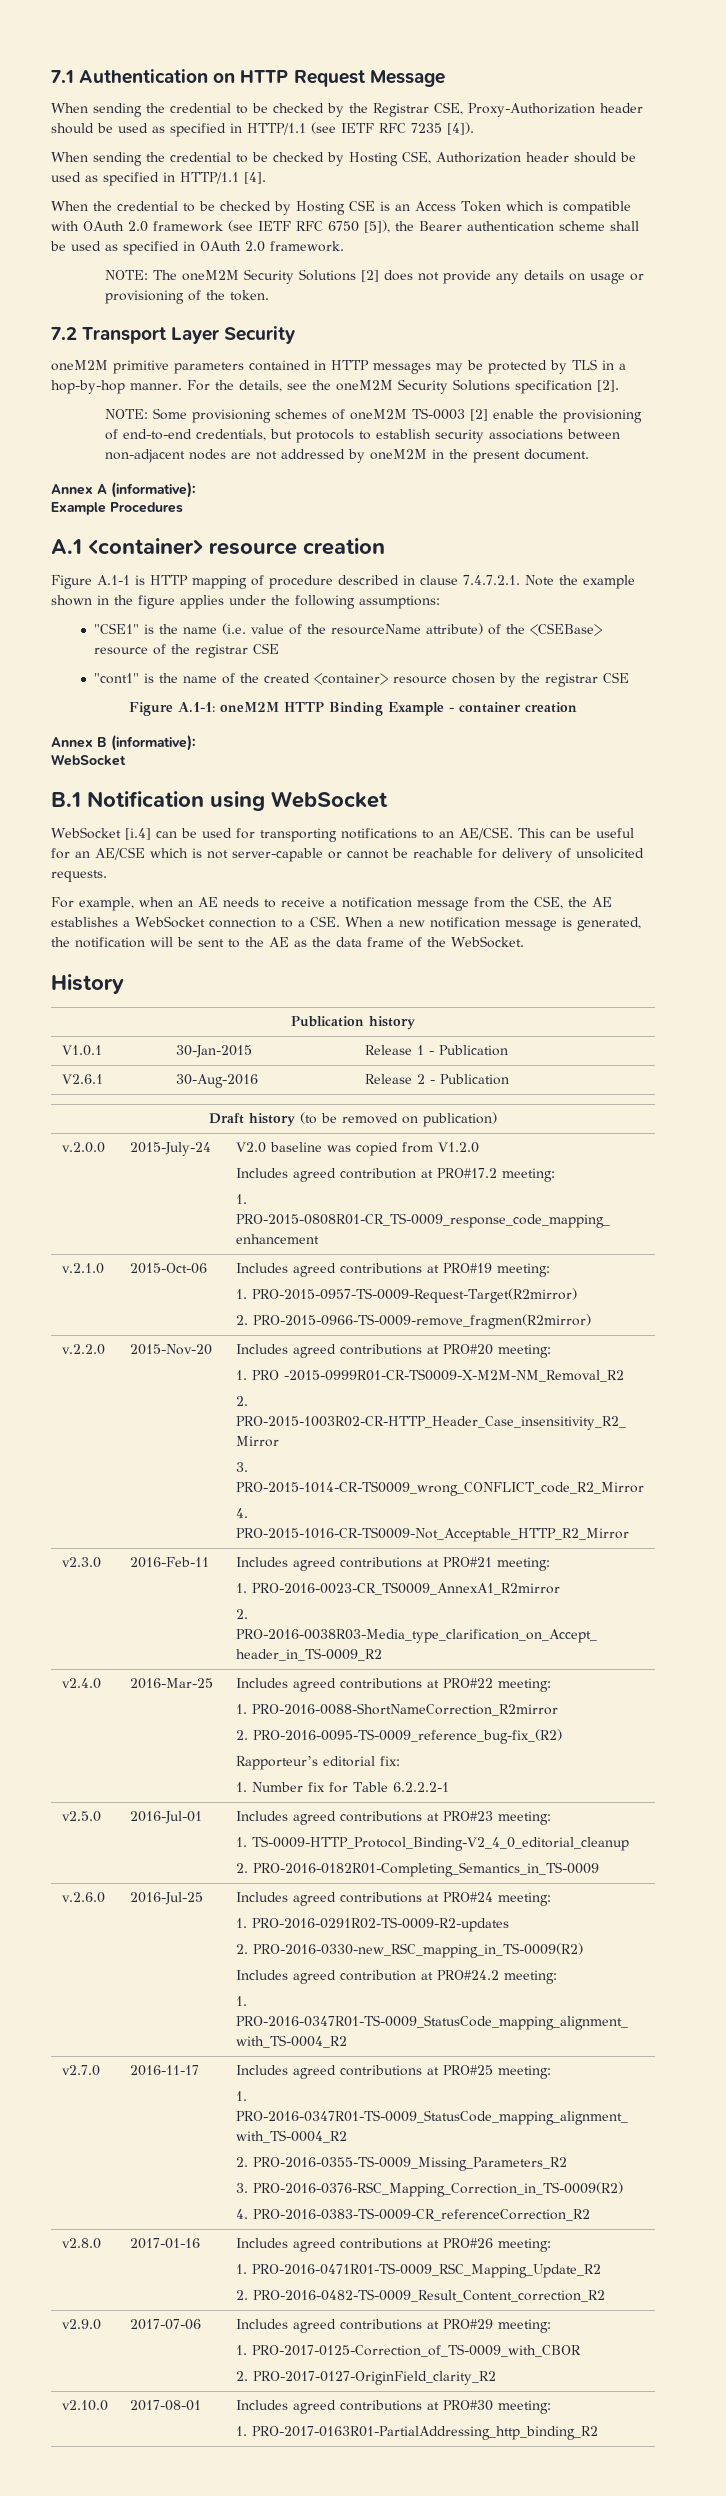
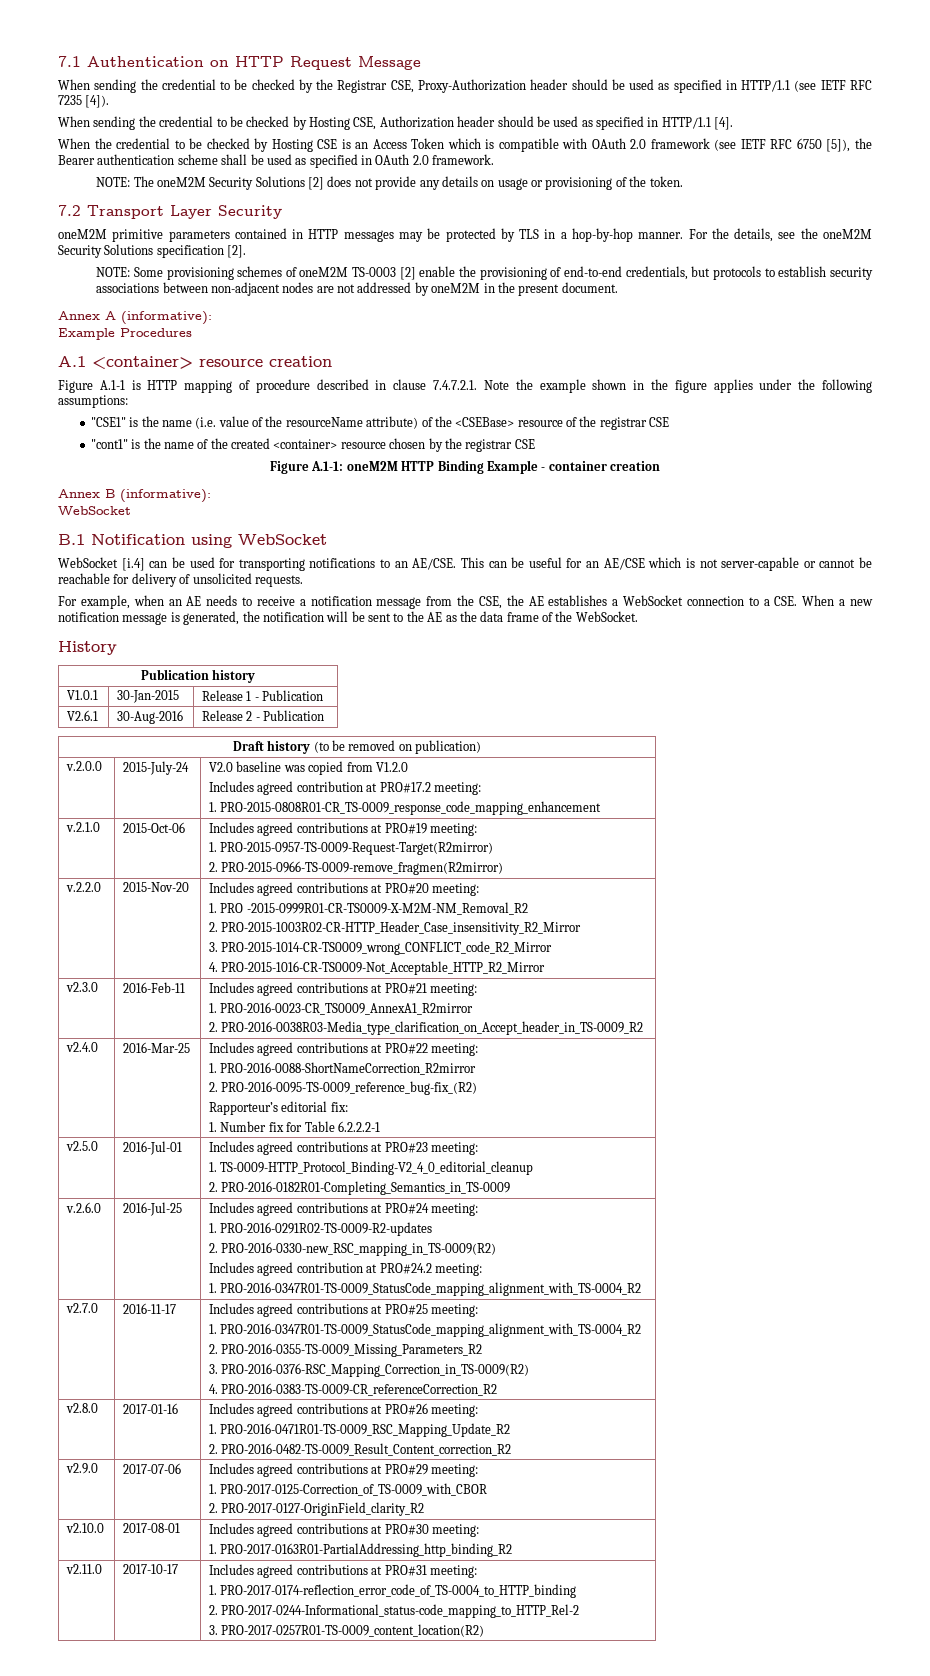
+ v2.11.0 | 2017-10-17 | Includes agreed contributions at PRO#31 meeting:
+ 1. PRO-2017-0174-reflection_error_code_of_TS-0004_to_HTTP_binding
+ 2. PRO-2017-0244-Informational_status-code_mapping_to_HTTP_Rel-2
+ 3. PRO-2017-0257R01-TS-0009_content_location(R2)

